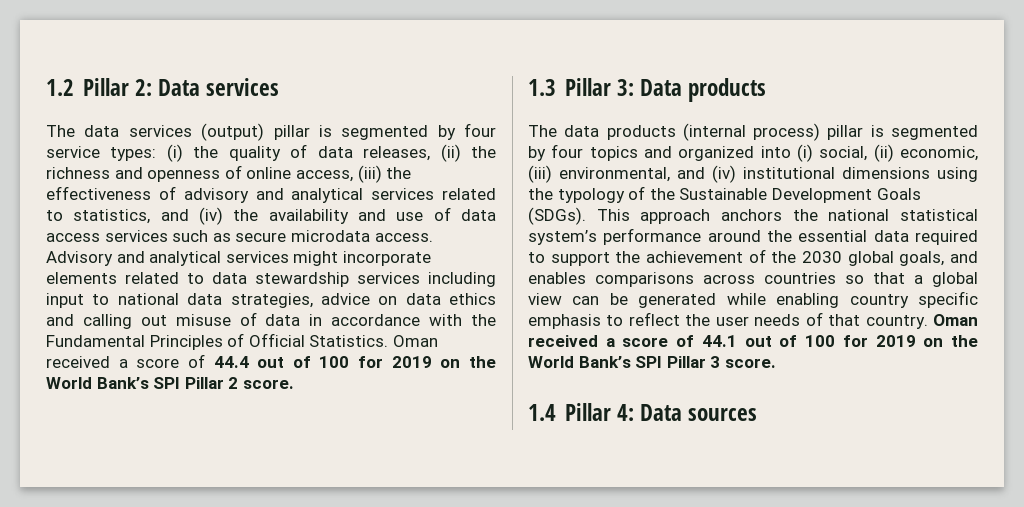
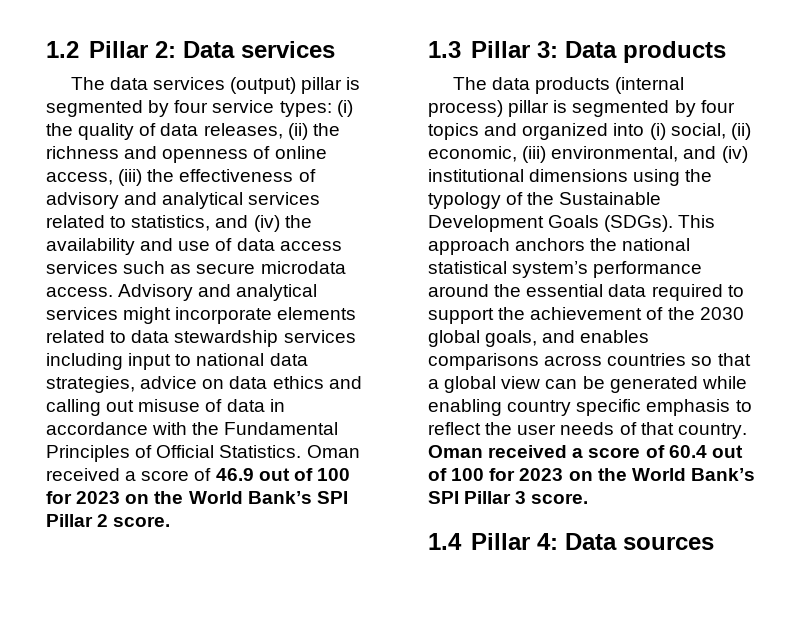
- Oman received a score of 44.4 out of 100 for 2019 on the World Bank’s SPI Pillar 2 score.
+ Oman received a score of 46.9 out of 100 for 2023 on the World Bank’s SPI Pillar 2 score.
- Oman received a score of 44.1 out of 100 for 2019 on the World Bank’s SPI Pillar 3 score.
+ Oman received a score of 60.4 out of 100 for 2023 on the World Bank’s SPI Pillar 3 score.

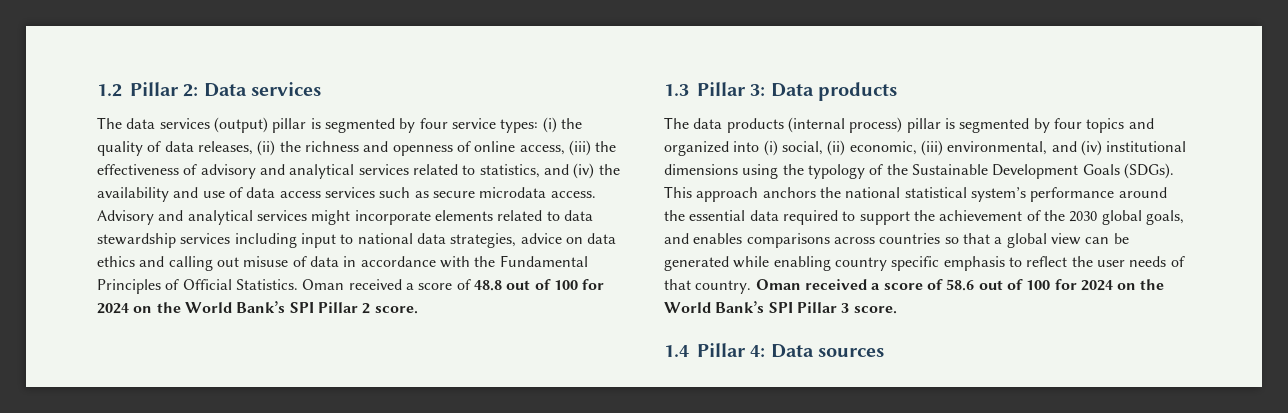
- Oman received a score of 46.9 out of 100 for 2023 on the World Bank’s SPI Pillar 2 score.
+ Oman received a score of 48.8 out of 100 for 2024 on the World Bank’s SPI Pillar 2 score.
- Oman received a score of 60.4 out of 100 for 2023 on the World Bank’s SPI Pillar 3 score.
+ Oman received a score of 58.6 out of 100 for 2024 on the World Bank’s SPI Pillar 3 score.

